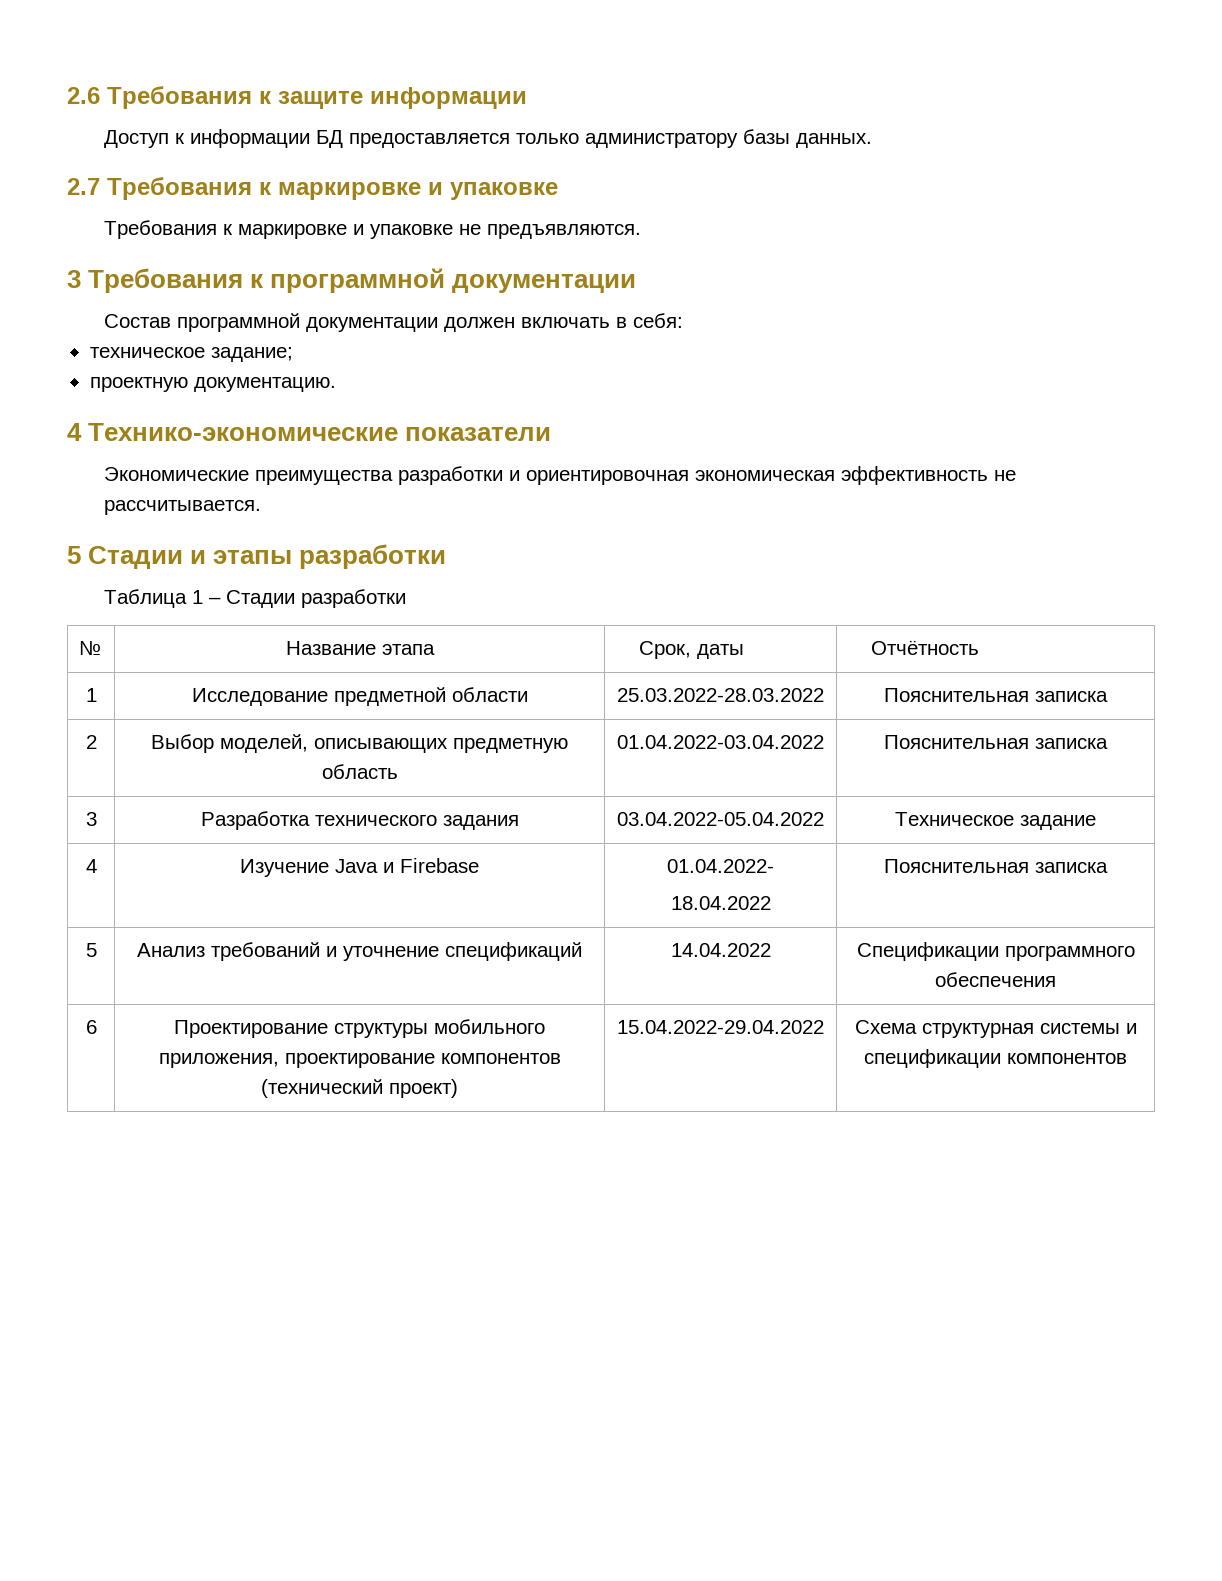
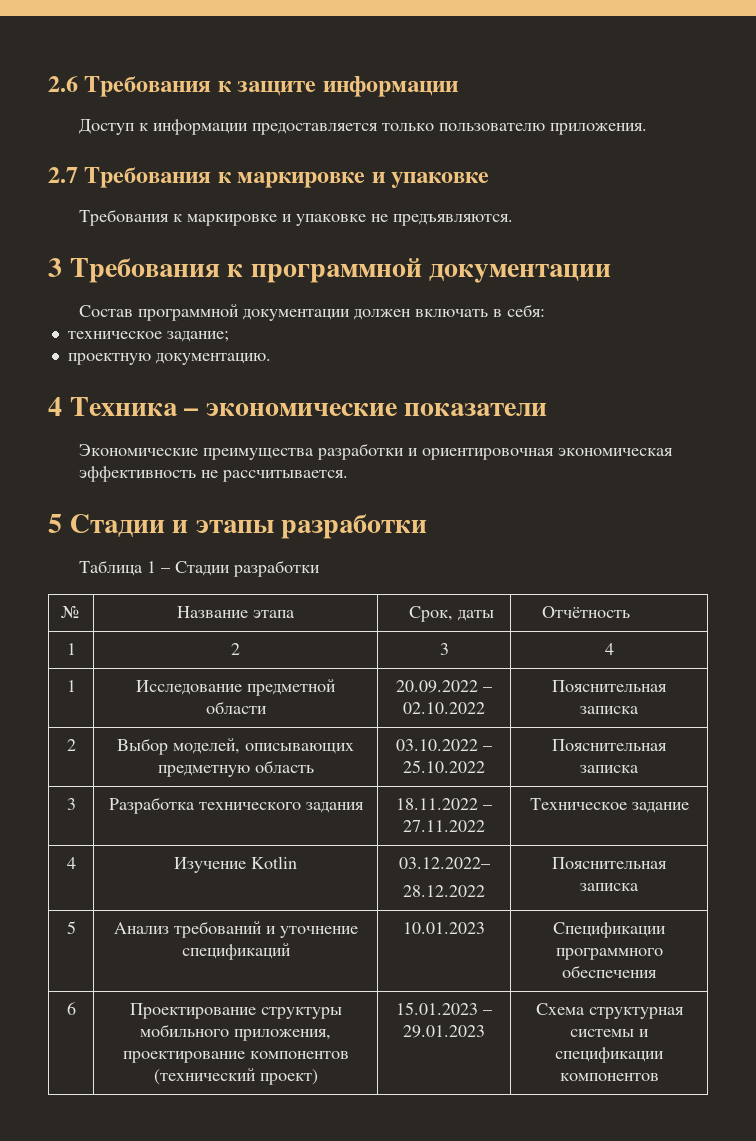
- Доступ к информации БД предоставляется только администратору базы данных.
+ Доступ к информации предоставляется только пользователю приложения.
- 4 Технико-экономические показатели
+ 4 Техника – экономические показатели
+ 1 | 2 | 3 | 4
- 1 | Исследование предметной области | 25.03.2022-28.03.2022 | Пояснительная записка
+ 1 | Исследование предметной области | 20.09.2022 – 02.10.2022 | Пояснительная записка
- 2 | Выбор моделей, описывающих предметную область | 01.04.2022-03.04.2022 | Пояснительная записка
+ 2 | Выбор моделей, описывающих предметную область | 03.10.2022 – 25.10.2022 | Пояснительная записка
- 3 | Разработка технического задания | 03.04.2022-05.04.2022 | Техническое задание
+ 3 | Разработка технического задания | 18.11.2022 – 27.11.2022 | Техническое задание
- 4 | Изучение Java и Firebase | 01.04.2022-
- 18.04.2022 | Пояснительная записка
+ 4 | Изучение Kotlin | 03.12.2022–
+ 28.12.2022 | Пояснительная записка
- 5 | Анализ требований и уточнение спецификаций | 14.04.2022 | Спецификации программного обеспечения
+ 5 | Анализ требований и уточнение спецификаций | 10.01.2023 | Спецификации программного обеспечения
- 6 | Проектирование структуры мобильного приложения, проектирование компонентов (технический проект) | 15.04.2022-29.04.2022 | Схема структурная системы и спецификации компонентов
+ 6 | Проектирование структуры мобильного приложения, проектирование компонентов (технический проект) | 15.01.2023 – 29.01.2023 | Схема структурная системы и спецификации компонентов

